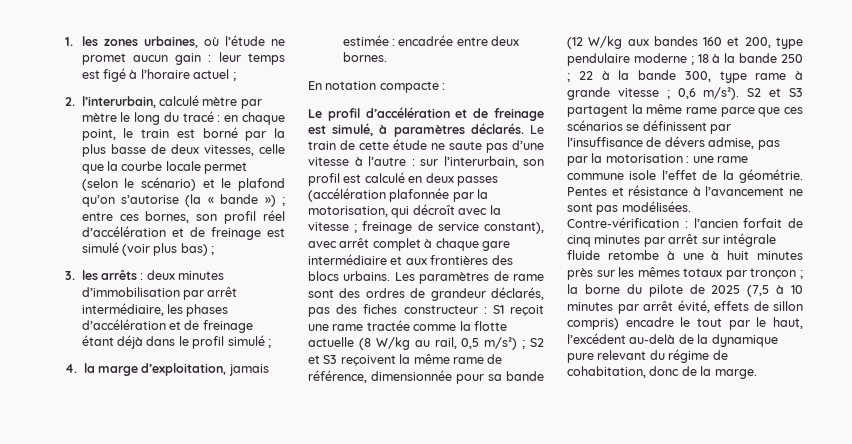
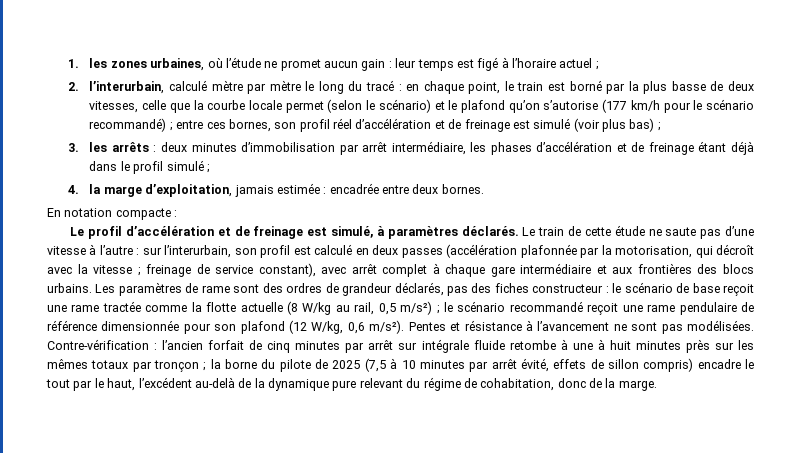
- 2. l’interurbain, calculé mètre par mètre le long du tracé : en chaque point, le train est borné par la plus basse de deux vitesses, celle que la courbe locale permet (selon le scénario) et le plafond qu’on s’autorise (la « bande ») ; entre ces bornes, son profil réel d’accélération et de freinage est simulé (voir plus bas) ;
+ 2. l’interurbain, calculé mètre par mètre le long du tracé : en chaque point, le train est borné par la plus basse de deux vitesses, celle que la courbe locale permet (selon le scénario) et le plafond qu’on s’autorise (177 km/h pour le scénario recommandé) ; entre ces bornes, son profil réel d’accélération et de freinage est simulé (voir plus bas) ;
- Les paramètres de rame sont des ordres de grandeur déclarés, pas des fiches constructeur : S1 reçoit une rame tractée comme la flotte actuelle (8 W/kg au rail, 0,5 m/s²) ; S2 et S3 reçoivent la même rame de référence, dimensionnée pour sa bande (12 W/kg aux bandes 160 et 200, type pendulaire moderne ; 18 à la bande 250 ; 22 à la bande 300, type rame à grande vitesse ; 0,6 m/s²). S2 et S3 partagent la même rame parce que ces scénarios se définissent par l’insuffisance de dévers admise, pas par la motorisation : une rame commune isole l’effet de la géométrie.
+ Les paramètres de rame sont des ordres de grandeur déclarés, pas des fiches constructeur : le scénario de base reçoit une rame tractée comme la flotte actuelle (8 W/kg au rail, 0,5 m/s²) ; le scénario recommandé reçoit une rame pendulaire de référence dimensionnée pour son plafond (12 W/kg, 0,6 m/s²).

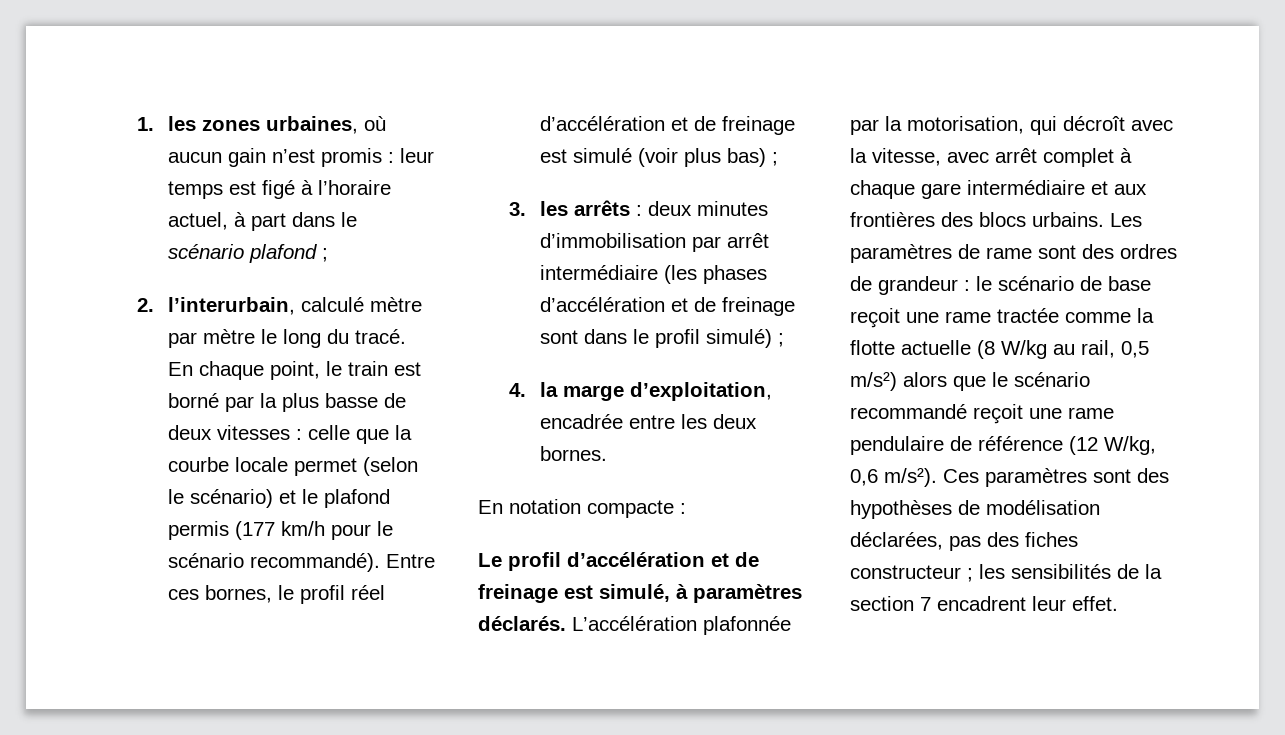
- 1. les zones urbaines, où l’étude ne promet aucun gain : leur temps est figé à l’horaire actuel ;
+ 1. les zones urbaines, où aucun gain n’est promis : leur temps est figé à l’horaire actuel, à part dans le scénario plafond ;
- 2. l’interurbain, calculé mètre par mètre le long du tracé : en chaque point, le train est borné par la plus basse de deux vitesses, celle que la courbe locale permet (selon le scénario) et le plafond qu’on s’autorise (177 km/h pour le scénario recommandé) ; entre ces bornes, son profil réel d’accélération et de freinage est simulé (voir plus bas) ;
+ 2. l’interurbain, calculé mètre par mètre le long du tracé. En chaque point, le train est borné par la plus basse de deux vitesses : celle que la courbe locale permet (selon le scénario) et le plafond permis (177 km/h pour le scénario recommandé). Entre ces bornes, le profil réel d’accélération et de freinage est simulé (voir plus bas) ;
- 3. les arrêts : deux minutes d’immobilisation par arrêt intermédiaire, les phases d’accélération et de freinage étant déjà dans le profil simulé ;
+ 3. les arrêts : deux minutes d’immobilisation par arrêt intermédiaire (les phases d’accélération et de freinage sont dans le profil simulé) ;
- 4. la marge d’exploitation, jamais estimée : encadrée entre deux bornes.
+ 4. la marge d’exploitation, encadrée entre les deux bornes.
- Le train de cette étude ne saute pas d’une vitesse à l’autre : sur l’interurbain, son profil est calculé en deux passes (accélération plafonnée par la motorisation, qui décroît avec la vitesse ; freinage de service constant), avec arrêt complet à chaque gare intermédiaire et aux frontières des blocs urbains.
+ L’accélération plafonnée par la motorisation, qui décroît avec la vitesse, avec arrêt complet à chaque gare intermédiaire et aux frontières des blocs urbains.
- Les paramètres de rame sont des ordres de grandeur déclarés, pas des fiches constructeur : le scénario de base reçoit une rame tractée comme la flotte actuelle (8 W/kg au rail, 0,5 m/s²) ; le scénario recommandé reçoit une rame pendulaire de référence dimensionnée pour son plafond (12 W/kg, 0,6 m/s²). Pentes et résistance à l’avancement ne sont pas modélisées. Contre-vérification : l’ancien forfait de cinq minutes par arrêt sur intégrale fluide retombe à une à huit minutes près sur les mêmes totaux par tronçon ; la borne du pilote de 2025 (7,5 à 10 minutes par arrêt évité, effets de sillon compris) encadre le tout par le haut, l’excédent au-delà de la dynamique pure relevant du régime de cohabitation, donc de la marge.
+ Les paramètres de rame sont des ordres de grandeur : le scénario de base reçoit une rame tractée comme la flotte actuelle (8 W/kg au rail, 0,5 m/s²) alors que le scénario recommandé reçoit une rame pendulaire de référence (12 W/kg, 0,6 m/s²). Ces paramètres sont des hypothèses de modélisation déclarées, pas des fiches constructeur ; les sensibilités de la section 7 encadrent leur effet.

